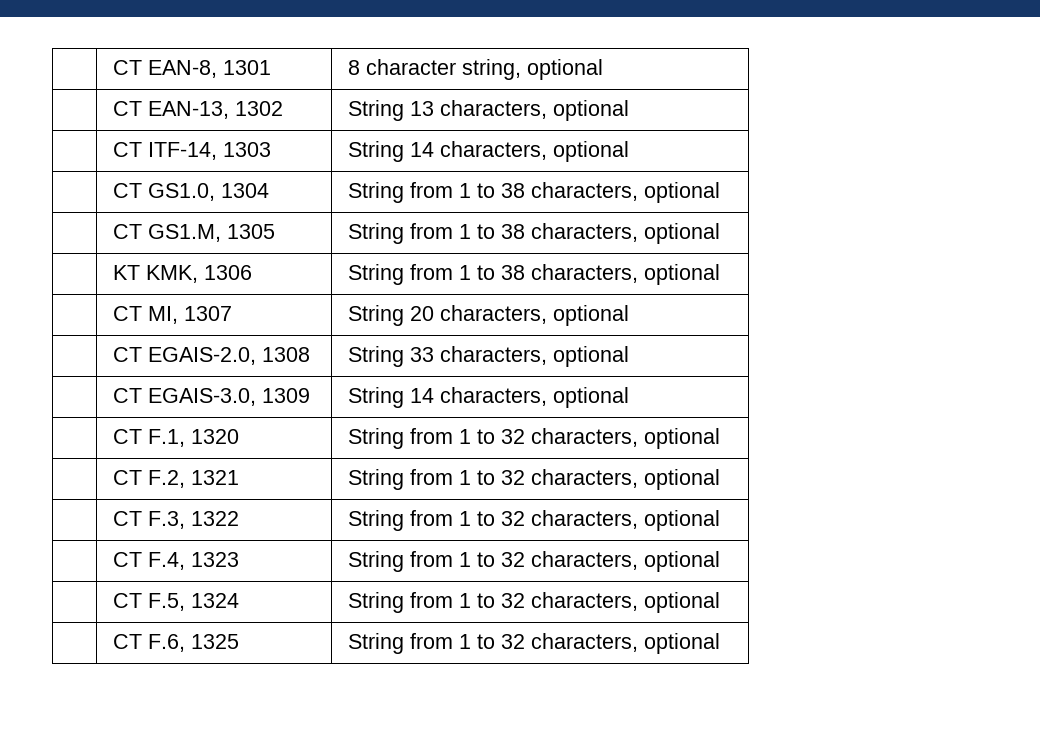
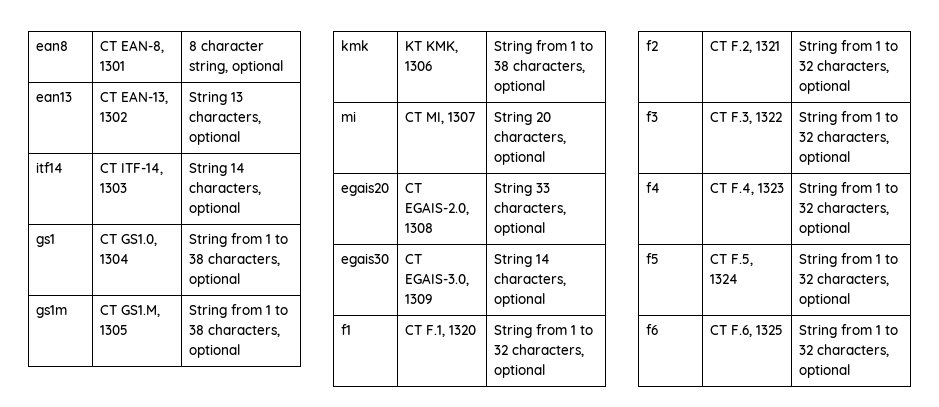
- | CT EAN-8, 1301 | 8 character string, optional
+ ean8 | CT EAN-8, 1301 | 8 character string, optional
- | CT EAN-13, 1302 | String 13 characters, optional
+ ean13 | CT EAN-13, 1302 | String 13 characters, optional
- | CT ITF-14, 1303 | String 14 characters, optional
+ itf14 | CT ITF-14, 1303 | String 14 characters, optional
- | CT GS1.0, 1304 | String from 1 to 38 characters, optional
+ gs1 | CT GS1.0, 1304 | String from 1 to 38 characters, optional
- | CT GS1.M, 1305 | String from 1 to 38 characters, optional
+ gs1m | CT GS1.M, 1305 | String from 1 to 38 characters, optional
- | KT KMK, 1306 | String from 1 to 38 characters, optional
+ kmk | KT KMK, 1306 | String from 1 to 38 characters, optional
- | CT MI, 1307 | String 20 characters, optional
+ mi | CT MI, 1307 | String 20 characters, optional
- | CT EGAIS-2.0, 1308 | String 33 characters, optional
+ egais20 | CT EGAIS-2.0, 1308 | String 33 characters, optional
- | CT EGAIS-3.0, 1309 | String 14 characters, optional
+ egais30 | CT EGAIS-3.0, 1309 | String 14 characters, optional
- | CT F.1, 1320 | String from 1 to 32 characters, optional
+ f1 | CT F.1, 1320 | String from 1 to 32 characters, optional
- | CT F.2, 1321 | String from 1 to 32 characters, optional
+ f2 | CT F.2, 1321 | String from 1 to 32 characters, optional
- | CT F.3, 1322 | String from 1 to 32 characters, optional
+ f3 | CT F.3, 1322 | String from 1 to 32 characters, optional
- | CT F.4, 1323 | String from 1 to 32 characters, optional
+ f4 | CT F.4, 1323 | String from 1 to 32 characters, optional
- | CT F.5, 1324 | String from 1 to 32 characters, optional
+ f5 | CT F.5, 1324 | String from 1 to 32 characters, optional
- | CT F.6, 1325 | String from 1 to 32 characters, optional
+ f6 | CT F.6, 1325 | String from 1 to 32 characters, optional

